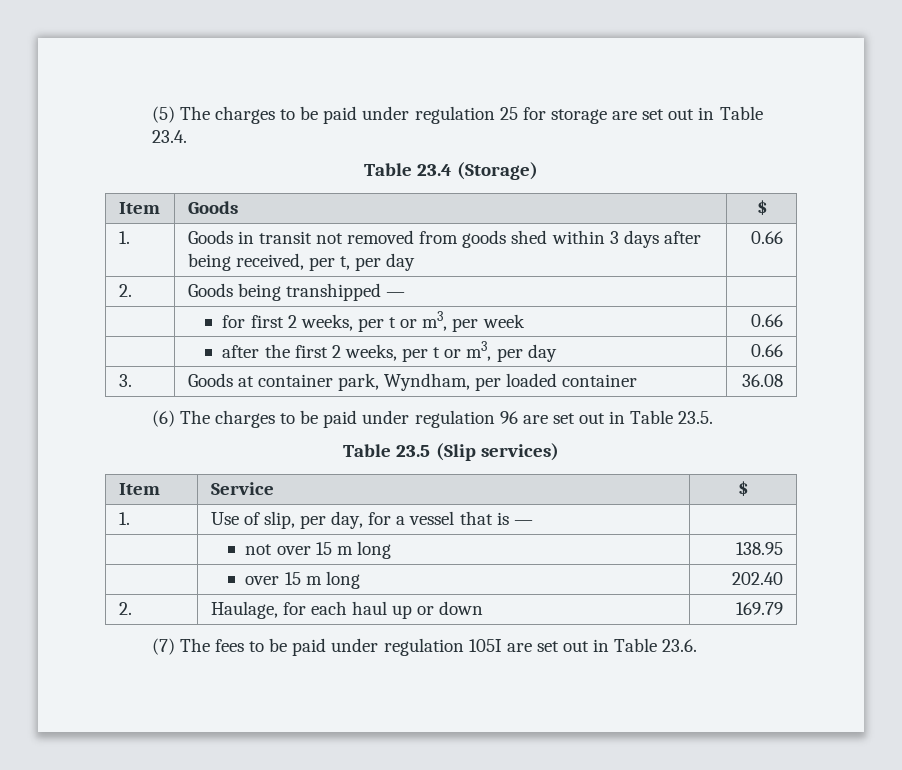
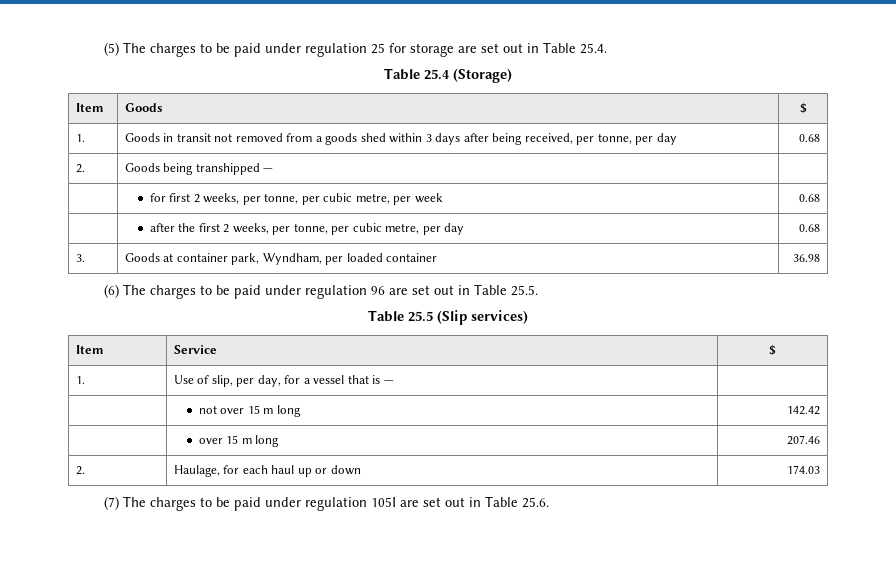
- (5) The charges to be paid under regulation 25 for storage are set out in Table 23.4.
- Table 23.4 (Storage)
+ (5) The charges to be paid under regulation 25 for storage are set out in Table 25.4.
+ Table 25.4 (Storage)
- 1. | Goods in transit not removed from goods shed within 3 days after being received, per t, per day | 0.66
+ 1. | Goods in transit not removed from a goods shed within 3 days after being received, per tonne, per day | 0.68
- | for first 2 weeks, per t or m3, per week | 0.66
+ | for first 2 weeks, per tonne, per cubic metre, per week | 0.68
- | after the first 2 weeks, per t or m3, per day | 0.66
+ | after the first 2 weeks, per tonne, per cubic metre, per day | 0.68
- 3. | Goods at container park, Wyndham, per loaded container | 36.08
+ 3. | Goods at container park, Wyndham, per loaded container | 36.98
- (6) The charges to be paid under regulation 96 are set out in Table 23.5.
- Table 23.5 (Slip services)
+ (6) The charges to be paid under regulation 96 are set out in Table 25.5.
+ Table 25.5 (Slip services)
- | not over 15 m long | 138.95
- | over 15 m long | 202.40
+ | not over 15 m long | 142.42
+ | over 15 m long | 207.46
- 2. | Haulage, for each haul up or down | 169.79
+ 2. | Haulage, for each haul up or down | 174.03
- (7) The fees to be paid under regulation 105I are set out in Table 23.6.
+ (7) The charges to be paid under regulation 105I are set out in Table 25.6.

